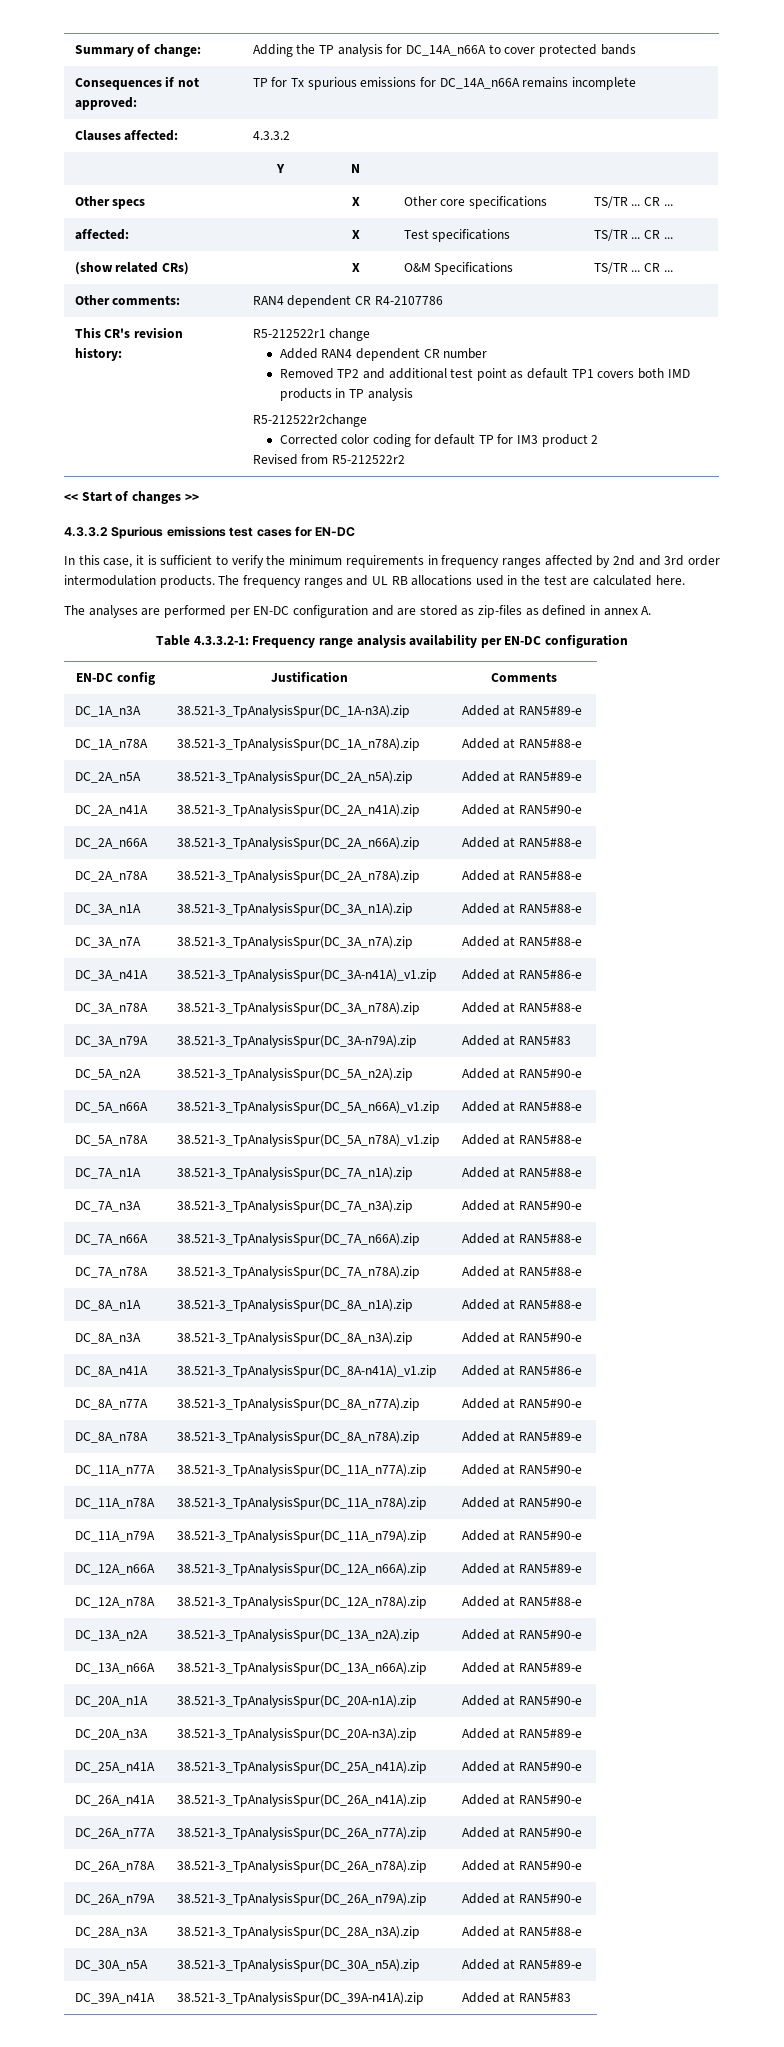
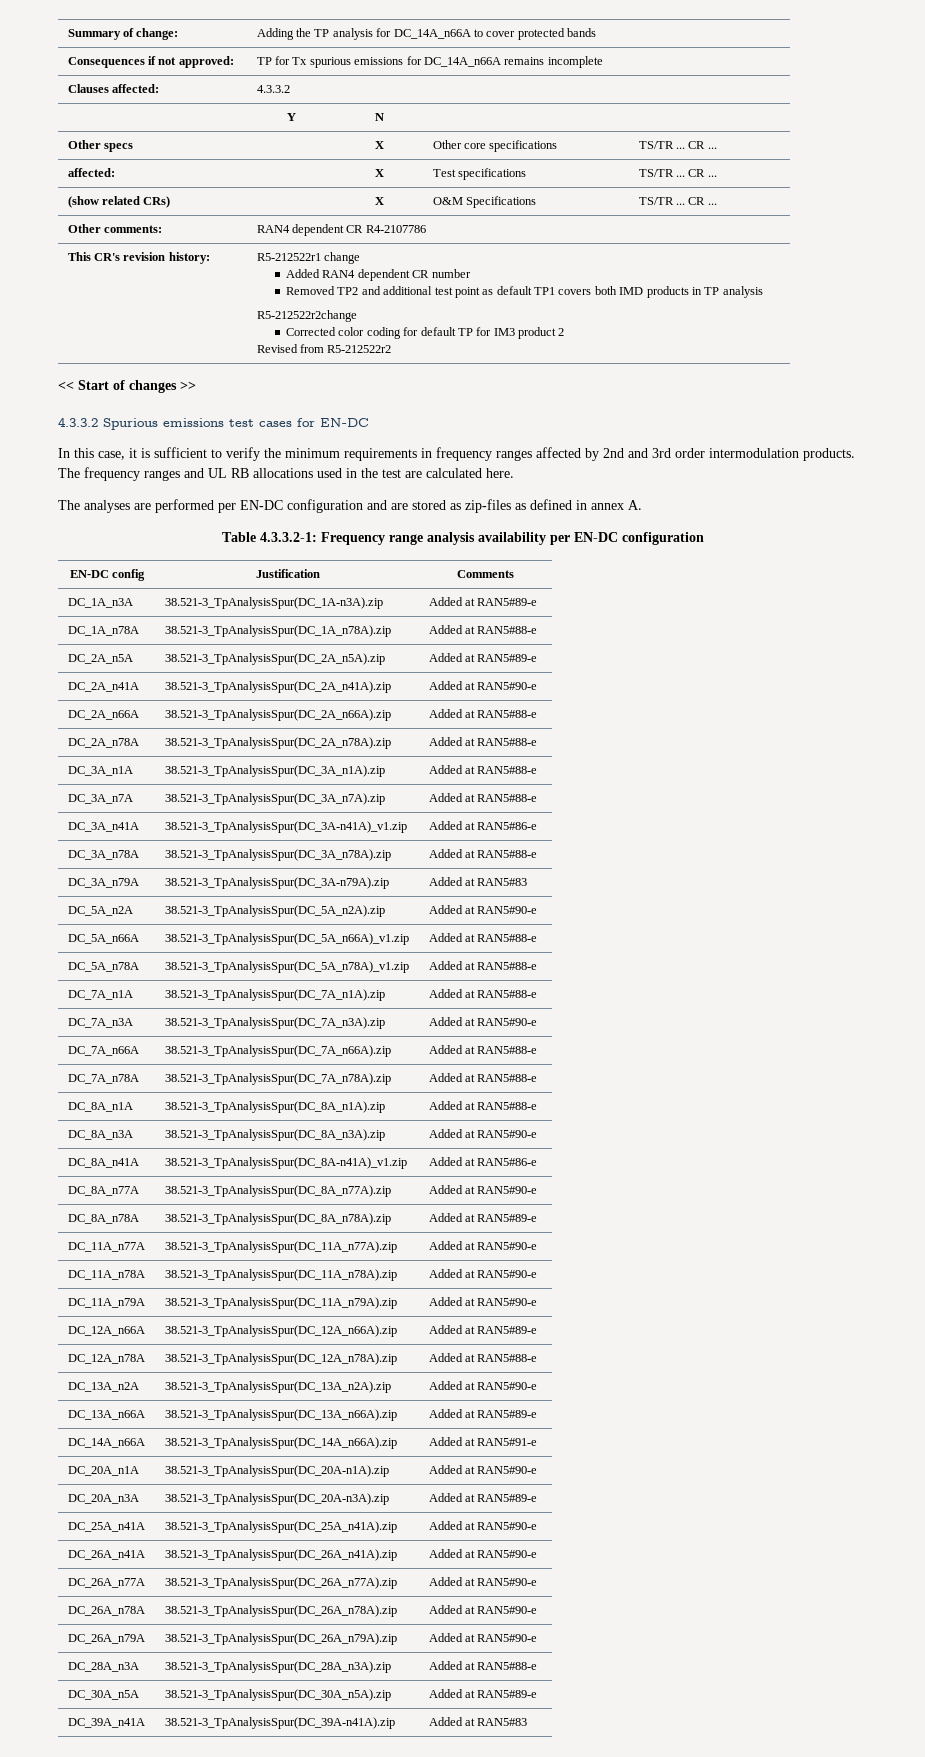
+ DC_14A_n66A | 38.521-3_TpAnalysisSpur(DC_14A_n66A).zip | Added at RAN5#91-e

